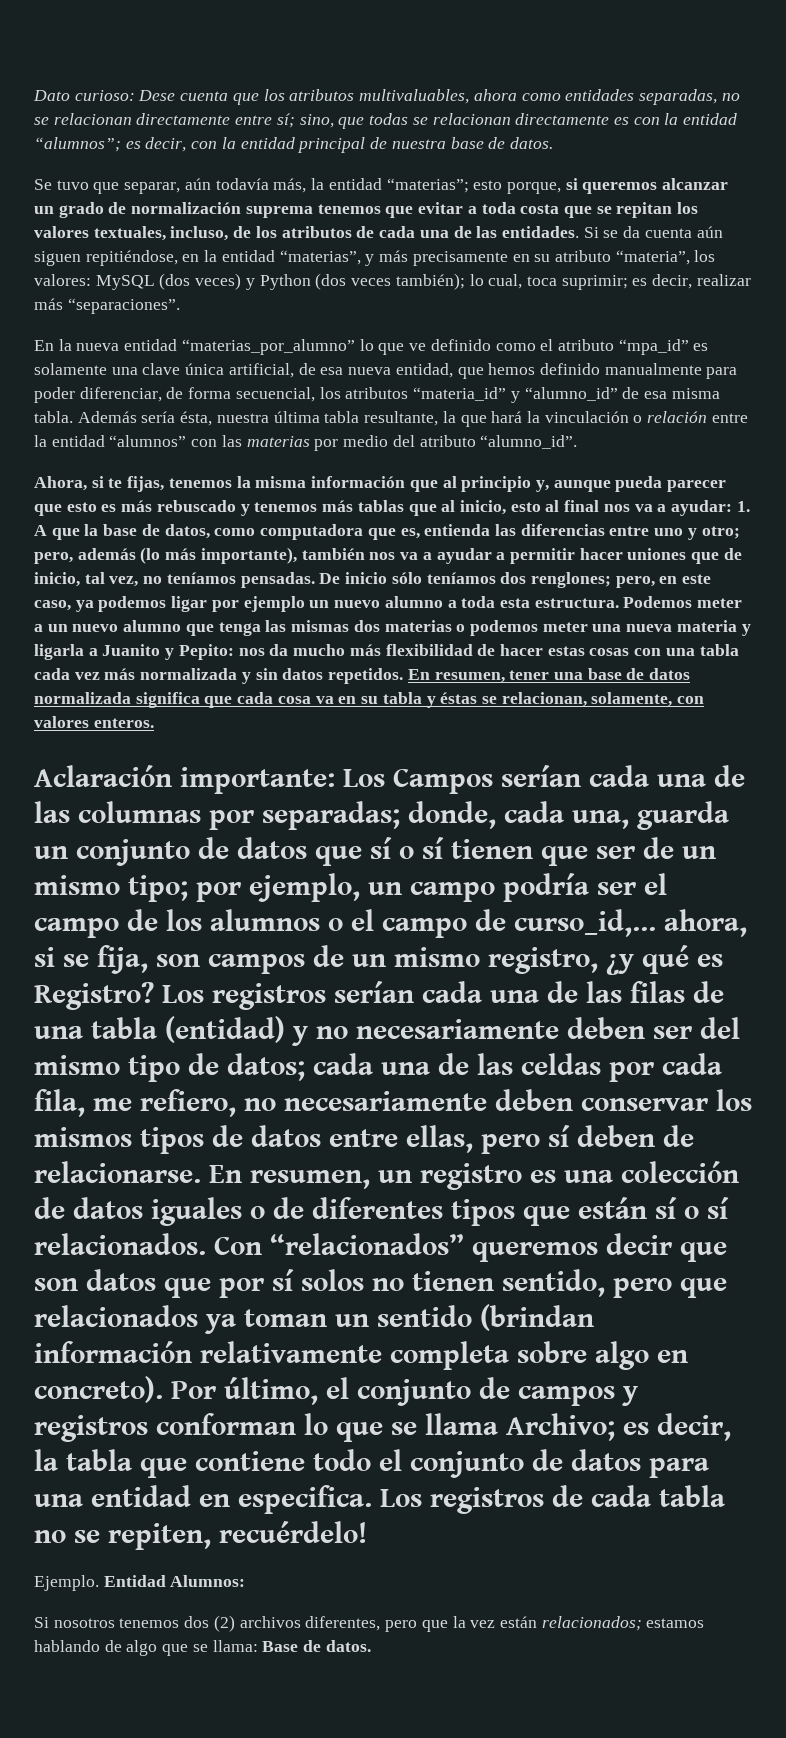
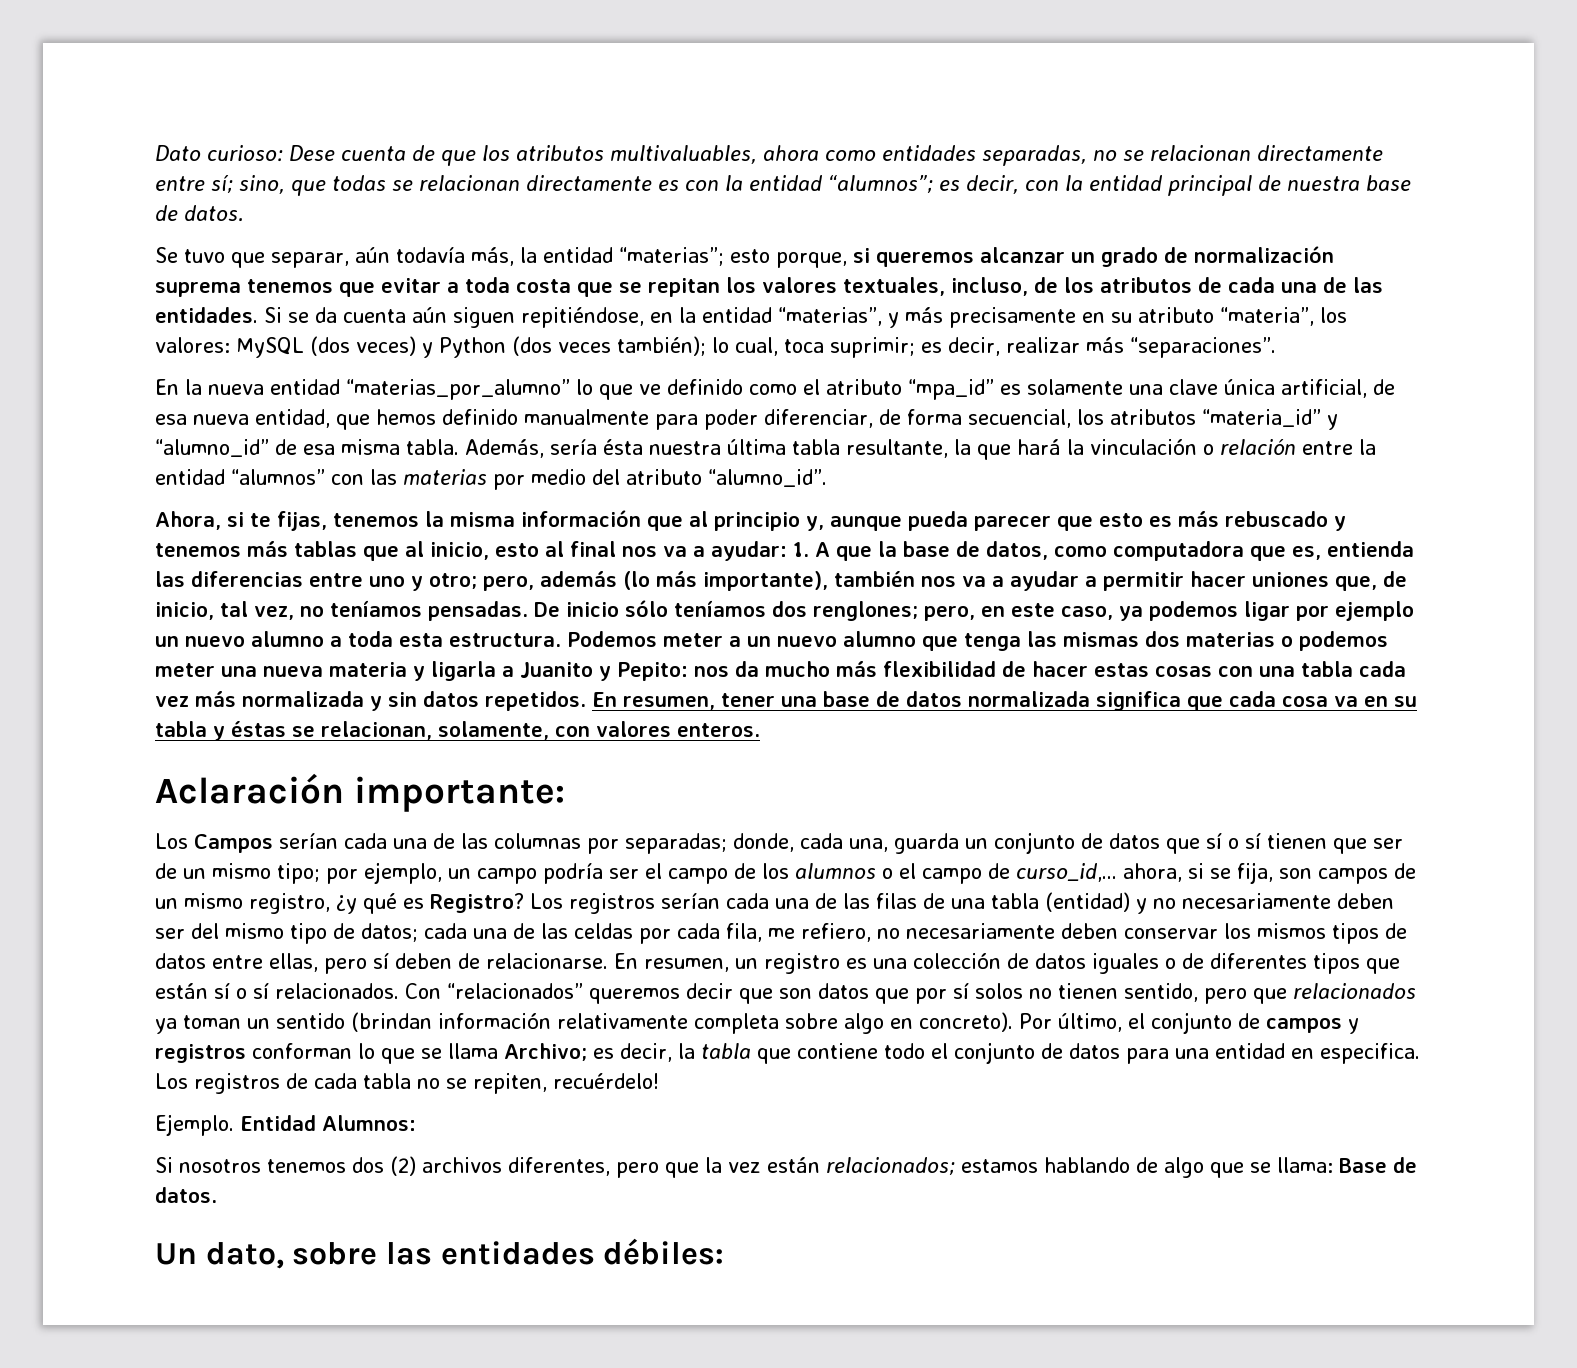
- Dato curioso: Dese cuenta que los atributos multivaluables, ahora como entidades separadas, no se relacionan directamente entre sí; sino, que todas se relacionan directamente es con la entidad “alumnos”; es decir, con la entidad principal de nuestra base de datos.
+ Dato curioso: Dese cuenta de que los atributos multivaluables, ahora como entidades separadas, no se relacionan directamente entre sí; sino, que todas se relacionan directamente es con la entidad “alumnos”; es decir, con la entidad principal de nuestra base de datos.
- Además sería ésta, nuestra última tabla resultante, la que hará la vinculación o relación entre la entidad “alumnos” con las materias por medio del atributo “alumno_id”.
+ Además, sería ésta nuestra última tabla resultante, la que hará la vinculación o relación entre la entidad “alumnos” con las materias por medio del atributo “alumno_id”.
- pero, además (lo más importante), también nos va a ayudar a permitir hacer uniones que de inicio, tal vez, no teníamos pensadas.
+ pero, además (lo más importante), también nos va a ayudar a permitir hacer uniones que, de inicio, tal vez, no teníamos pensadas.
- Aclaración importante: Los Campos serían cada una de las columnas por separadas;
+ Aclaración importante:
+ Los Campos serían cada una de las columnas por separadas;
+ Un dato, sobre las entidades débiles:

